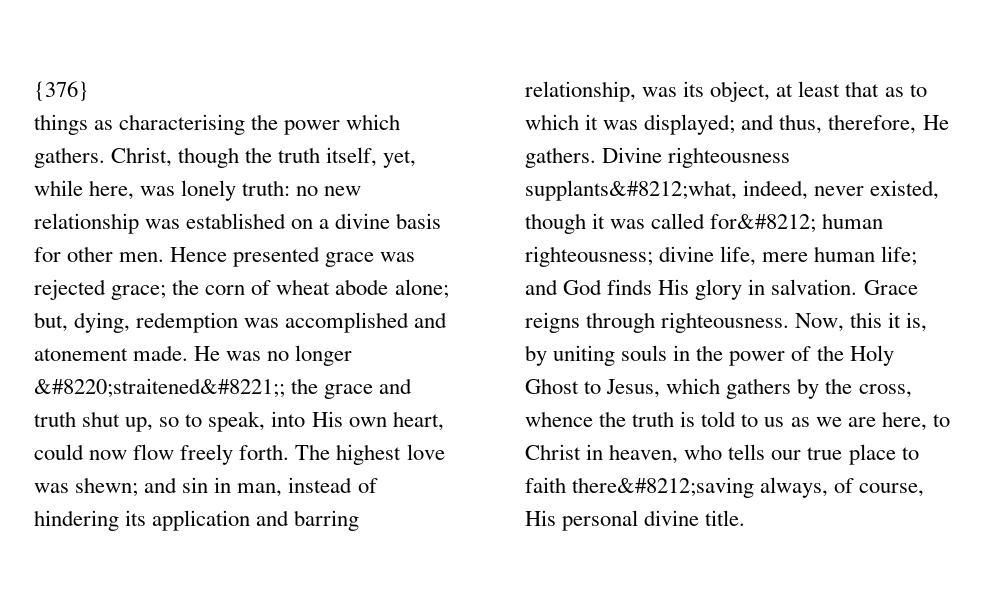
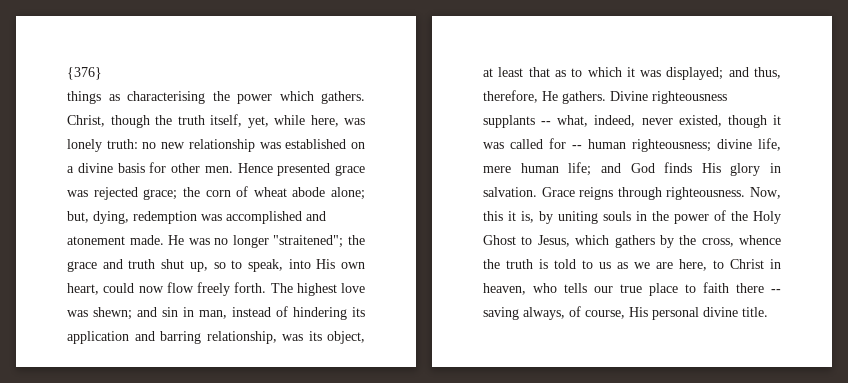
- He was no longer &#8220;straitened&#8221;; the grace and truth shut up, so to speak, into His own heart, could now flow freely forth.
+ He was no longer "straitened"; the grace and truth shut up, so to speak, into His own heart, could now flow freely forth.
- Divine righteousness supplants&#8212;what, indeed, never existed, though it was called for&#8212; human righteousness; divine life, mere human life; and God finds His glory in salvation.
+ Divine righteousness supplants -- what, indeed, never existed, though it was called for -- human righteousness; divine life, mere human life; and God finds His glory in salvation.
- Now, this it is, by uniting souls in the power of the Holy Ghost to Jesus, which gathers by the cross, whence the truth is told to us as we are here, to Christ in heaven, who tells our true place to faith there&#8212;saving always, of course, His personal divine title.
+ Now, this it is, by uniting souls in the power of the Holy Ghost to Jesus, which gathers by the cross, whence the truth is told to us as we are here, to Christ in heaven, who tells our true place to faith there -- saving always, of course, His personal divine title.

